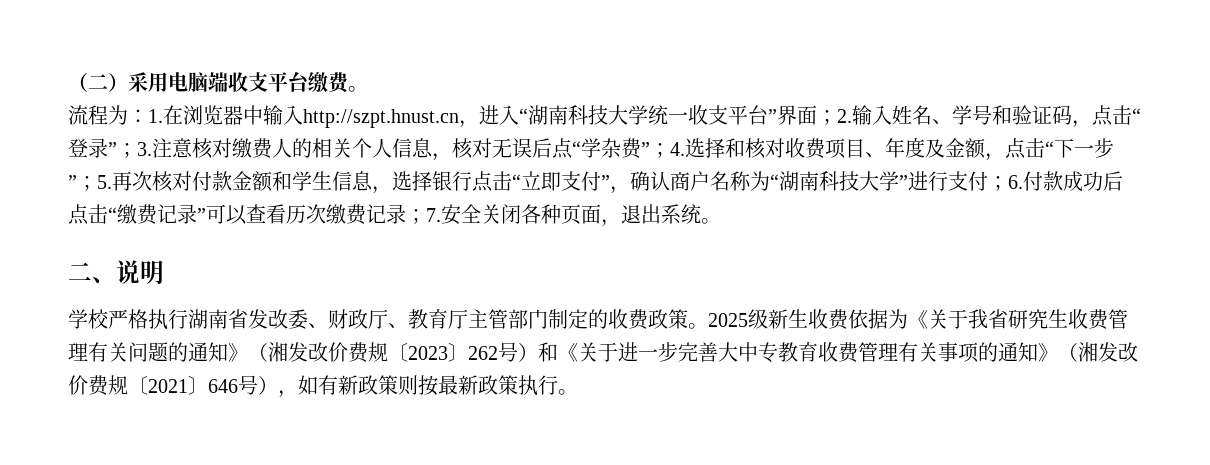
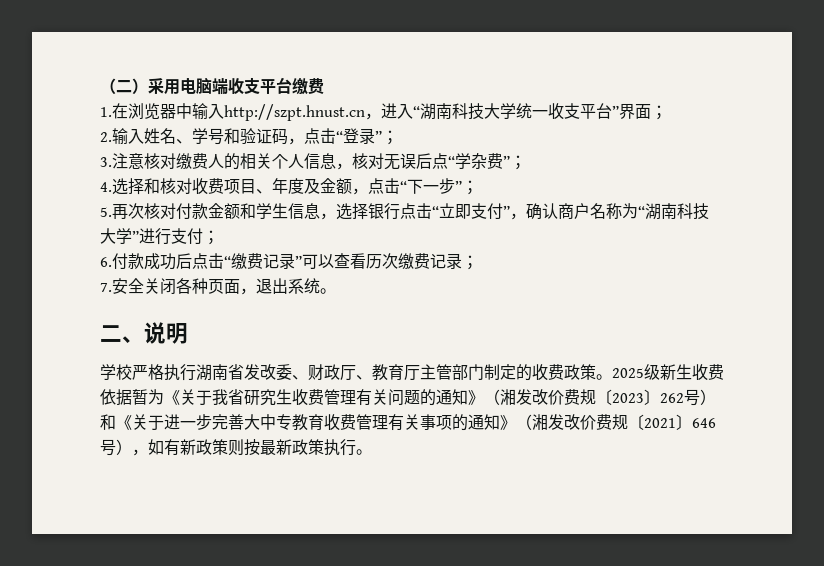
- （二）采用电脑端收支平台缴费。
- 流程为：1.在浏览器中输入http://szpt.hnust.cn，进入“湖南科技大学统一收支平台”界面；2.输入姓名、学号和验证码，点击“登录”；3.注意核对缴费人的相关个人信息，核对无误后点“学杂费”；4.选择和核对收费项目、年度及金额，点击“下一步”；5.再次核对付款金额和学生信息，选择银行点击“立即支付”，确认商户名称为“湖南科技大学”进行支付；6.付款成功后点击“缴费记录”可以查看历次缴费记录；7.安全关闭各种页面，退出系统。
+ （二）采用电脑端收支平台缴费
+ 1.在浏览器中输入http://szpt.hnust.cn，进入“湖南科技大学统一收支平台”界面；
+ 2.输入姓名、学号和验证码，点击“登录”；
+ 3.注意核对缴费人的相关个人信息，核对无误后点“学杂费”；
+ 4.选择和核对收费项目、年度及金额，点击“下一步”；
+ 5.再次核对付款金额和学生信息，选择银行点击“立即支付”，确认商户名称为“湖南科技大学”进行支付；
+ 6.付款成功后点击“缴费记录”可以查看历次缴费记录；
+ 7.安全关闭各种页面，退出系统。
- 2025级新生收费依据为《关于我省研究生收费管理有关问题的通知》（湘发改价费规〔2023〕262号）和《关于进一步完善大中专教育收费管理有关事项的通知》（湘发改价费规〔2021〕646号），如有新政策则按最新政策执行。
+ 2025级新生收费依据暂为《关于我省研究生收费管理有关问题的通知》（湘发改价费规〔2023〕262号）和《关于进一步完善大中专教育收费管理有关事项的通知》（湘发改价费规〔2021〕646号），如有新政策则按最新政策执行。

